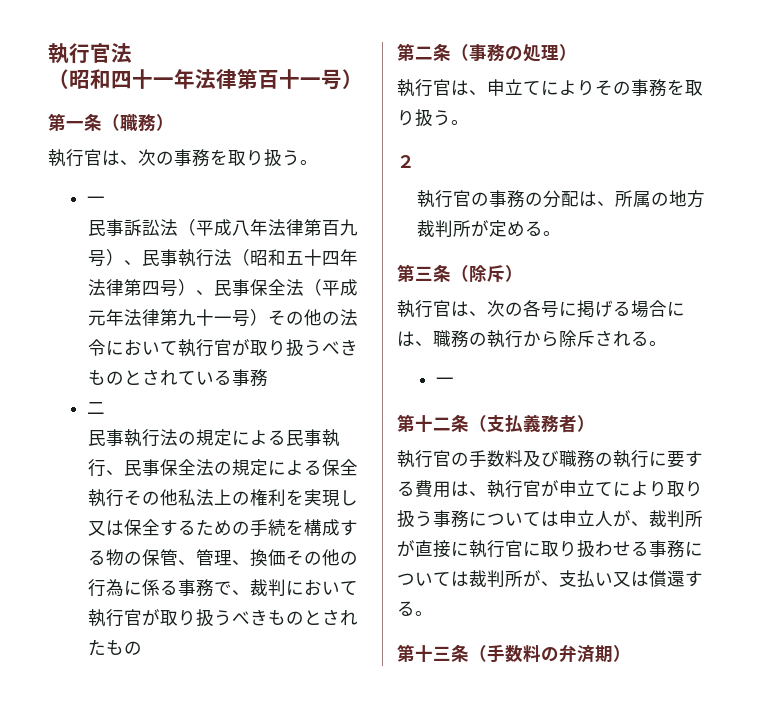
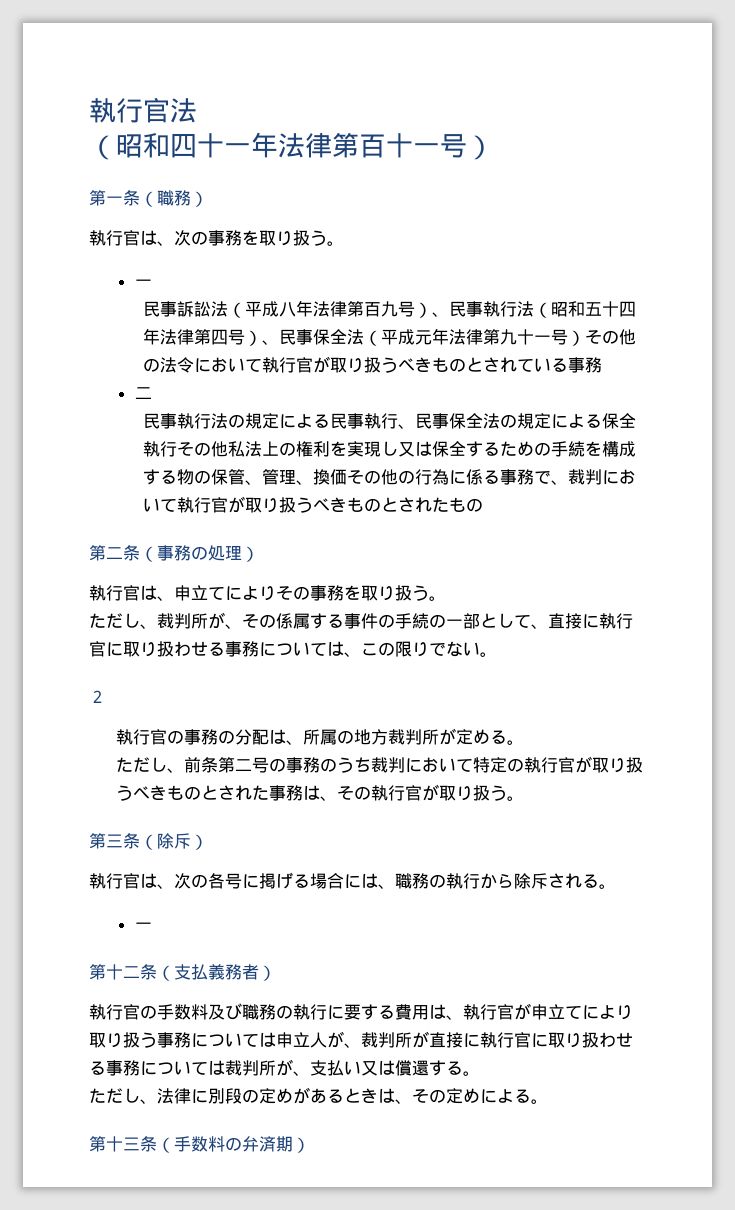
+ ただし、裁判所が、その係属する事件の手続の一部として、直接に執行官に取り扱わせる事務については、この限りでない。
+ ただし、前条第二号の事務のうち裁判において特定の執行官が取り扱うべきものとされた事務は、その執行官が取り扱う。
+ ただし、法律に別段の定めがあるときは、その定めによる。

